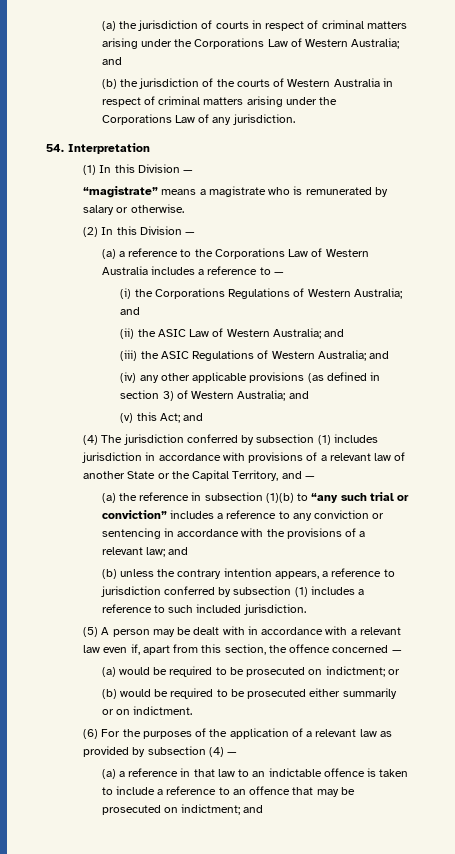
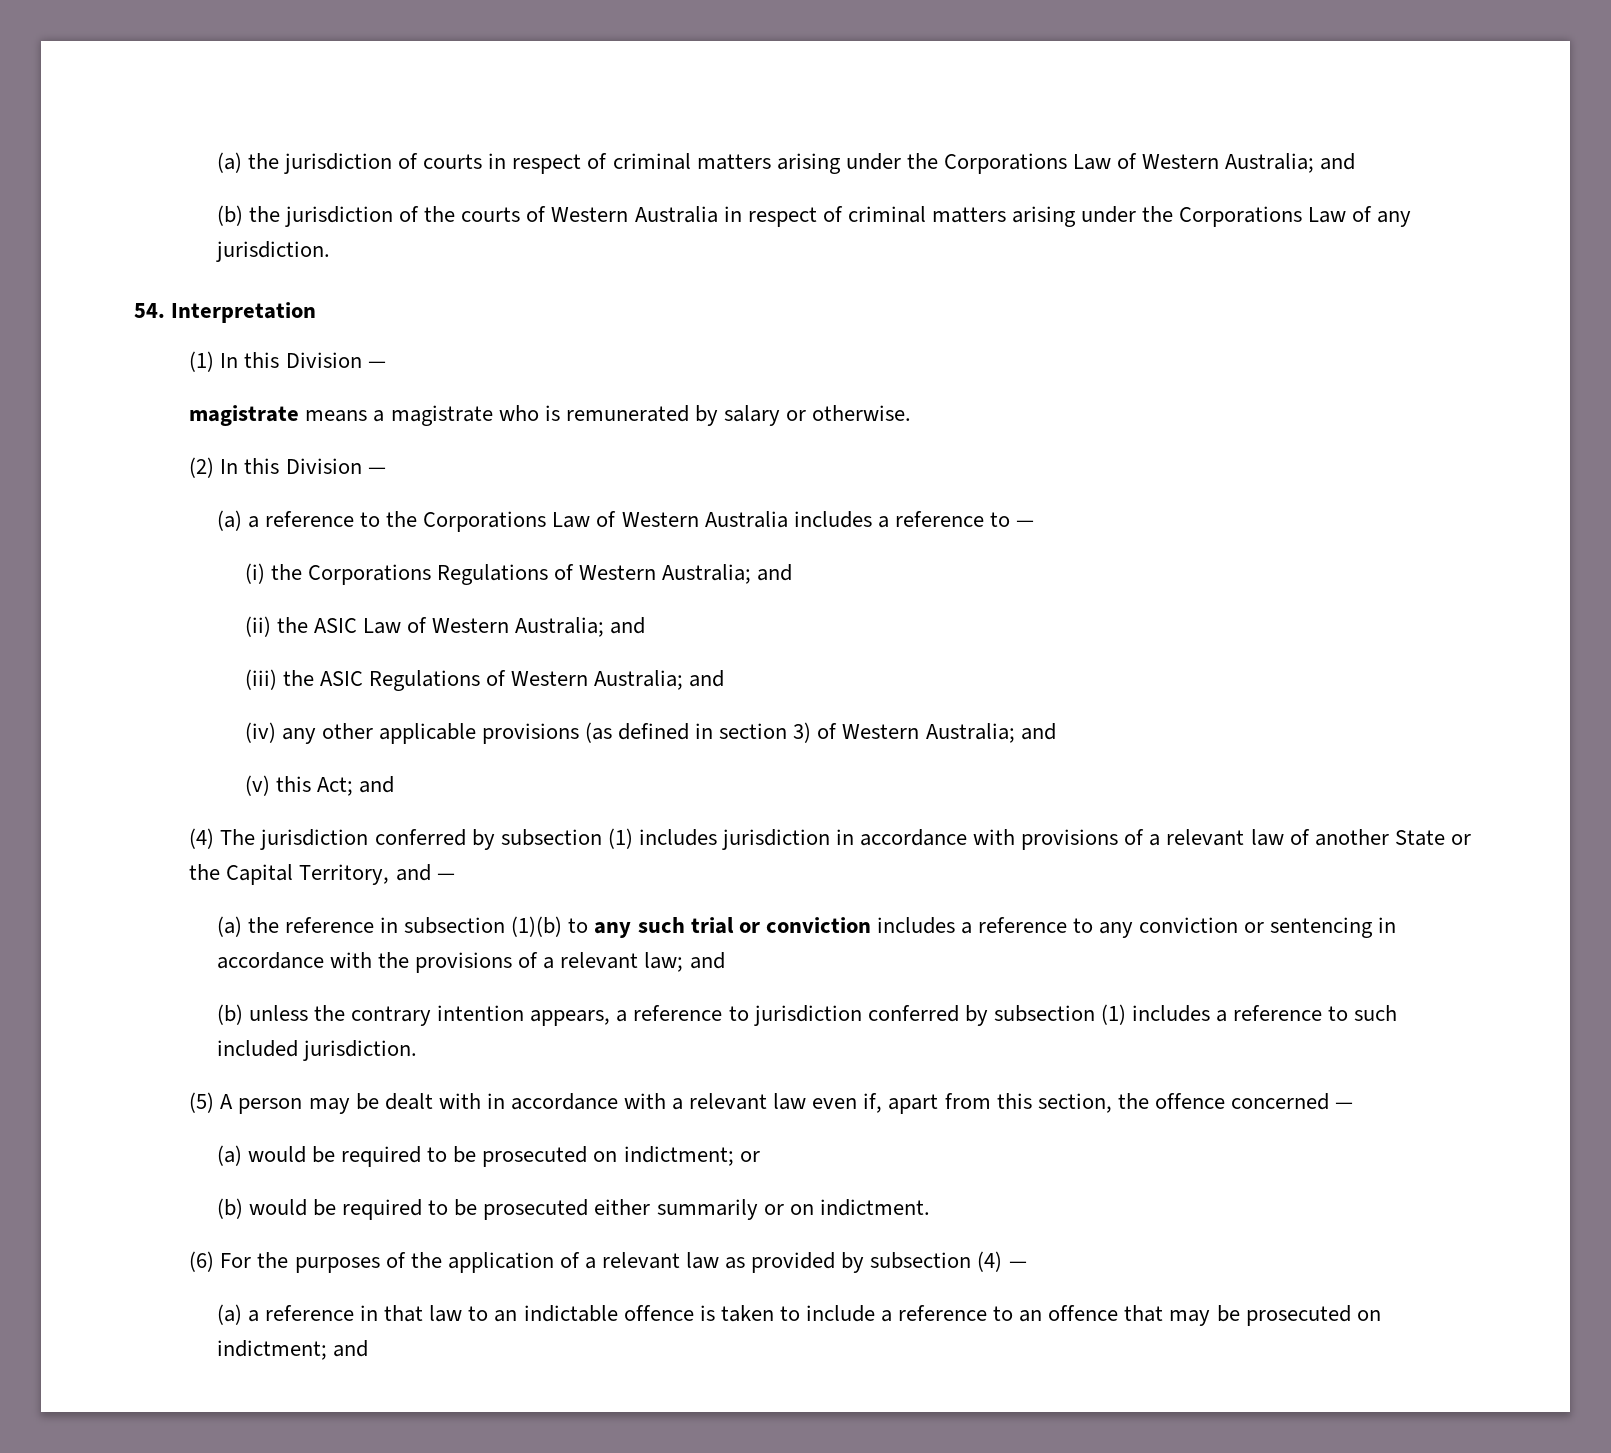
- “magistrate” means a magistrate who is remunerated by salary or otherwise.
+ magistrate means a magistrate who is remunerated by salary or otherwise.
- (a) the reference in subsection (1)(b) to “any such trial or conviction” includes a reference to any conviction or sentencing in accordance with the provisions of a relevant law; and
+ (a) the reference in subsection (1)(b) to any such trial or conviction includes a reference to any conviction or sentencing in accordance with the provisions of a relevant law; and

